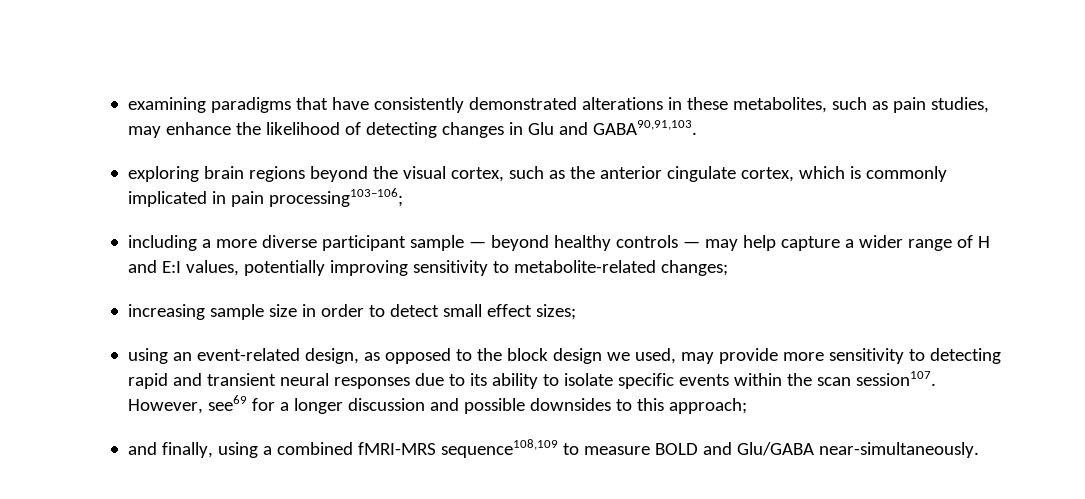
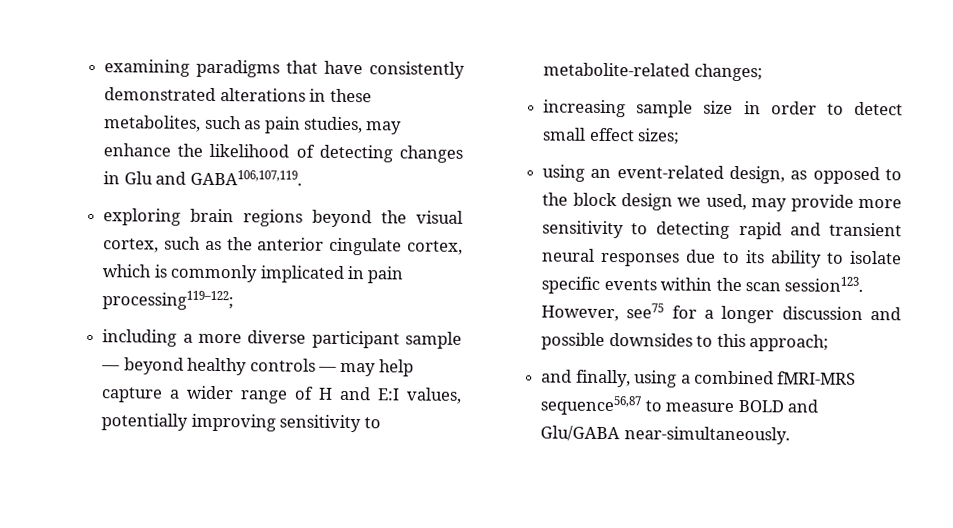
- examining paradigms that have consistently demonstrated alterations in these metabolites, such as pain studies, may enhance the likelihood of detecting changes in Glu and GABA90,91,103.
+ examining paradigms that have consistently demonstrated alterations in these metabolites, such as pain studies, may enhance the likelihood of detecting changes in Glu and GABA106,107,119.
- exploring brain regions beyond the visual cortex, such as the anterior cingulate cortex, which is commonly implicated in pain processing103–106;
+ exploring brain regions beyond the visual cortex, such as the anterior cingulate cortex, which is commonly implicated in pain processing119–122;
- using an event-related design, as opposed to the block design we used, may provide more sensitivity to detecting rapid and transient neural responses due to its ability to isolate specific events within the scan session107. However, see69 for a longer discussion and possible downsides to this approach;
+ using an event-related design, as opposed to the block design we used, may provide more sensitivity to detecting rapid and transient neural responses due to its ability to isolate specific events within the scan session123. However, see75 for a longer discussion and possible downsides to this approach;
- and finally, using a combined fMRI-MRS sequence108,109 to measure BOLD and Glu/GABA near-simultaneously.
+ and finally, using a combined fMRI-MRS sequence56,87 to measure BOLD and Glu/GABA near-simultaneously.

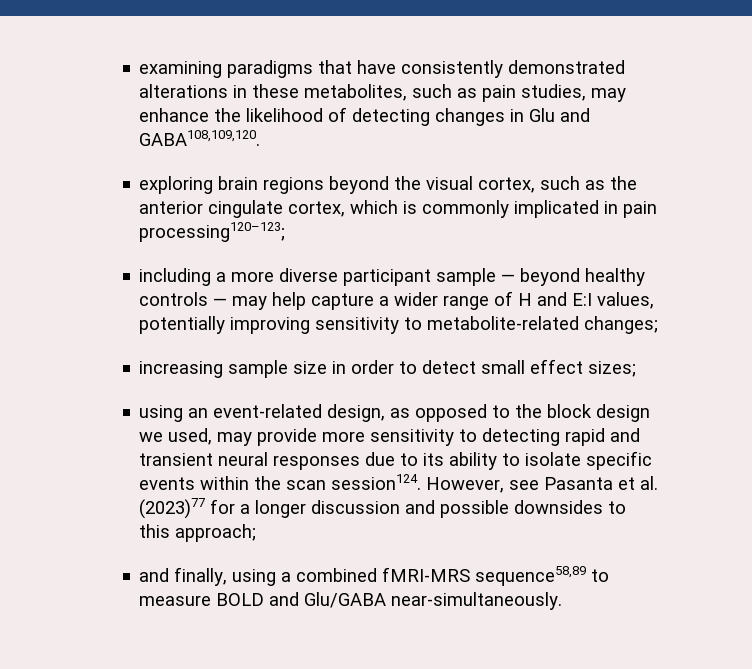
- examining paradigms that have consistently demonstrated alterations in these metabolites, such as pain studies, may enhance the likelihood of detecting changes in Glu and GABA106,107,119.
+ examining paradigms that have consistently demonstrated alterations in these metabolites, such as pain studies, may enhance the likelihood of detecting changes in Glu and GABA108,109,120.
- exploring brain regions beyond the visual cortex, such as the anterior cingulate cortex, which is commonly implicated in pain processing119–122;
+ exploring brain regions beyond the visual cortex, such as the anterior cingulate cortex, which is commonly implicated in pain processing120–123;
- using an event-related design, as opposed to the block design we used, may provide more sensitivity to detecting rapid and transient neural responses due to its ability to isolate specific events within the scan session123. However, see75 for a longer discussion and possible downsides to this approach;
+ using an event-related design, as opposed to the block design we used, may provide more sensitivity to detecting rapid and transient neural responses due to its ability to isolate specific events within the scan session124. However, see Pasanta et al. (2023)77 for a longer discussion and possible downsides to this approach;
- and finally, using a combined fMRI-MRS sequence56,87 to measure BOLD and Glu/GABA near-simultaneously.
+ and finally, using a combined fMRI-MRS sequence58,89 to measure BOLD and Glu/GABA near-simultaneously.

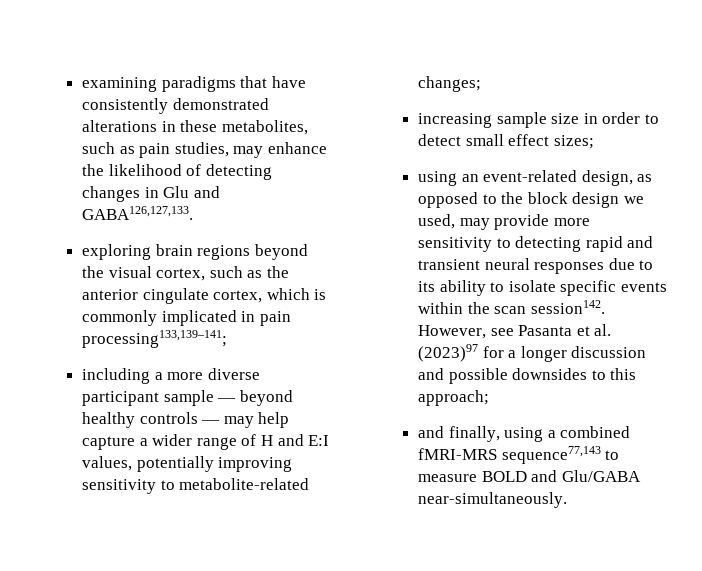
- examining paradigms that have consistently demonstrated alterations in these metabolites, such as pain studies, may enhance the likelihood of detecting changes in Glu and GABA108,109,120.
+ examining paradigms that have consistently demonstrated alterations in these metabolites, such as pain studies, may enhance the likelihood of detecting changes in Glu and GABA126,127,133.
- exploring brain regions beyond the visual cortex, such as the anterior cingulate cortex, which is commonly implicated in pain processing120–123;
+ exploring brain regions beyond the visual cortex, such as the anterior cingulate cortex, which is commonly implicated in pain processing133,139–141;
- using an event-related design, as opposed to the block design we used, may provide more sensitivity to detecting rapid and transient neural responses due to its ability to isolate specific events within the scan session124.
+ using an event-related design, as opposed to the block design we used, may provide more sensitivity to detecting rapid and transient neural responses due to its ability to isolate specific events within the scan session142.
- However, see Pasanta et al. (2023)77 for a longer discussion and possible downsides to this approach;
+ However, see Pasanta et al. (2023)97 for a longer discussion and possible downsides to this approach;
- and finally, using a combined fMRI-MRS sequence58,89 to measure BOLD and Glu/GABA near-simultaneously.
+ and finally, using a combined fMRI-MRS sequence77,143 to measure BOLD and Glu/GABA near-simultaneously.

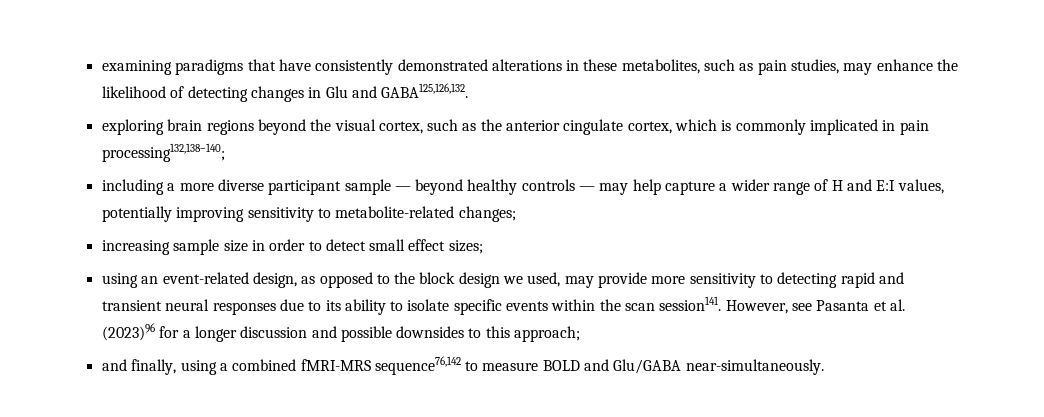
- examining paradigms that have consistently demonstrated alterations in these metabolites, such as pain studies, may enhance the likelihood of detecting changes in Glu and GABA126,127,133.
+ examining paradigms that have consistently demonstrated alterations in these metabolites, such as pain studies, may enhance the likelihood of detecting changes in Glu and GABA125,126,132.
- exploring brain regions beyond the visual cortex, such as the anterior cingulate cortex, which is commonly implicated in pain processing133,139–141;
+ exploring brain regions beyond the visual cortex, such as the anterior cingulate cortex, which is commonly implicated in pain processing132,138–140;
- using an event-related design, as opposed to the block design we used, may provide more sensitivity to detecting rapid and transient neural responses due to its ability to isolate specific events within the scan session142.
+ using an event-related design, as opposed to the block design we used, may provide more sensitivity to detecting rapid and transient neural responses due to its ability to isolate specific events within the scan session141.
- However, see Pasanta et al. (2023)97 for a longer discussion and possible downsides to this approach;
+ However, see Pasanta et al. (2023)96 for a longer discussion and possible downsides to this approach;
- and finally, using a combined fMRI-MRS sequence77,143 to measure BOLD and Glu/GABA near-simultaneously.
+ and finally, using a combined fMRI-MRS sequence76,142 to measure BOLD and Glu/GABA near-simultaneously.

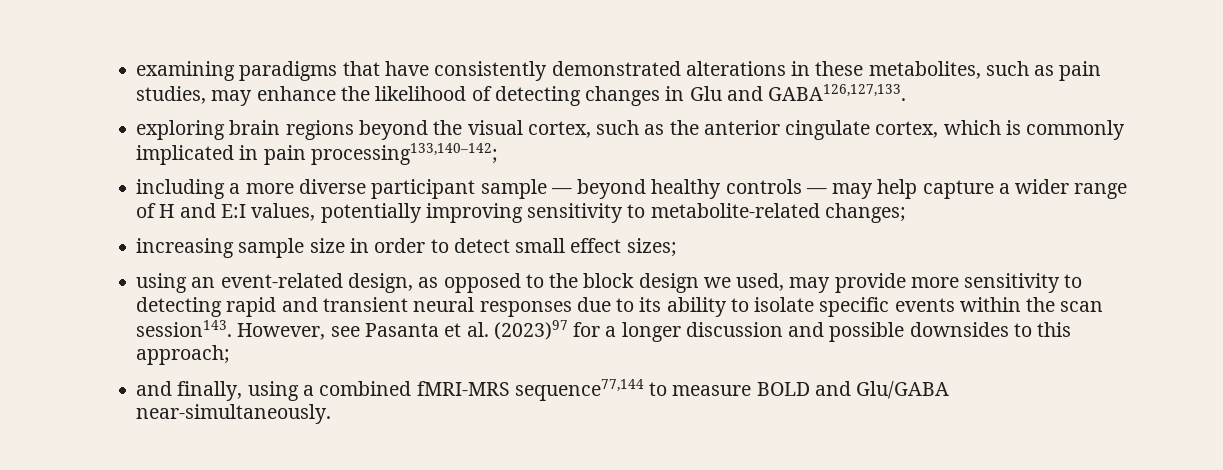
- examining paradigms that have consistently demonstrated alterations in these metabolites, such as pain studies, may enhance the likelihood of detecting changes in Glu and GABA125,126,132.
+ examining paradigms that have consistently demonstrated alterations in these metabolites, such as pain studies, may enhance the likelihood of detecting changes in Glu and GABA126,127,133.
- exploring brain regions beyond the visual cortex, such as the anterior cingulate cortex, which is commonly implicated in pain processing132,138–140;
+ exploring brain regions beyond the visual cortex, such as the anterior cingulate cortex, which is commonly implicated in pain processing133,140–142;
- using an event-related design, as opposed to the block design we used, may provide more sensitivity to detecting rapid and transient neural responses due to its ability to isolate specific events within the scan session141.
+ using an event-related design, as opposed to the block design we used, may provide more sensitivity to detecting rapid and transient neural responses due to its ability to isolate specific events within the scan session143.
- However, see Pasanta et al. (2023)96 for a longer discussion and possible downsides to this approach;
+ However, see Pasanta et al. (2023)97 for a longer discussion and possible downsides to this approach;
- and finally, using a combined fMRI-MRS sequence76,142 to measure BOLD and Glu/GABA near-simultaneously.
+ and finally, using a combined fMRI-MRS sequence77,144 to measure BOLD and Glu/GABA near-simultaneously.

